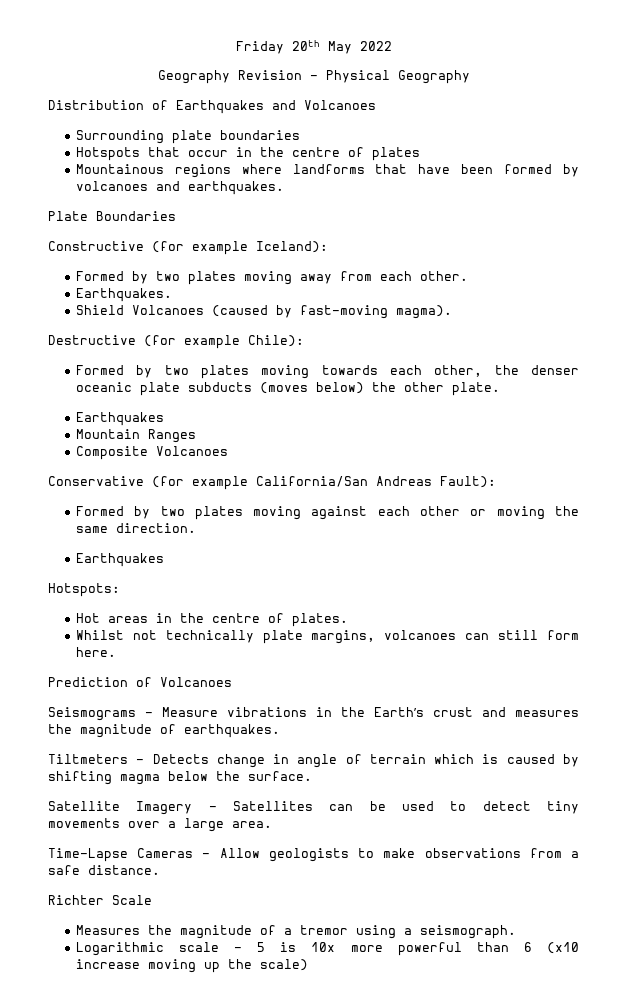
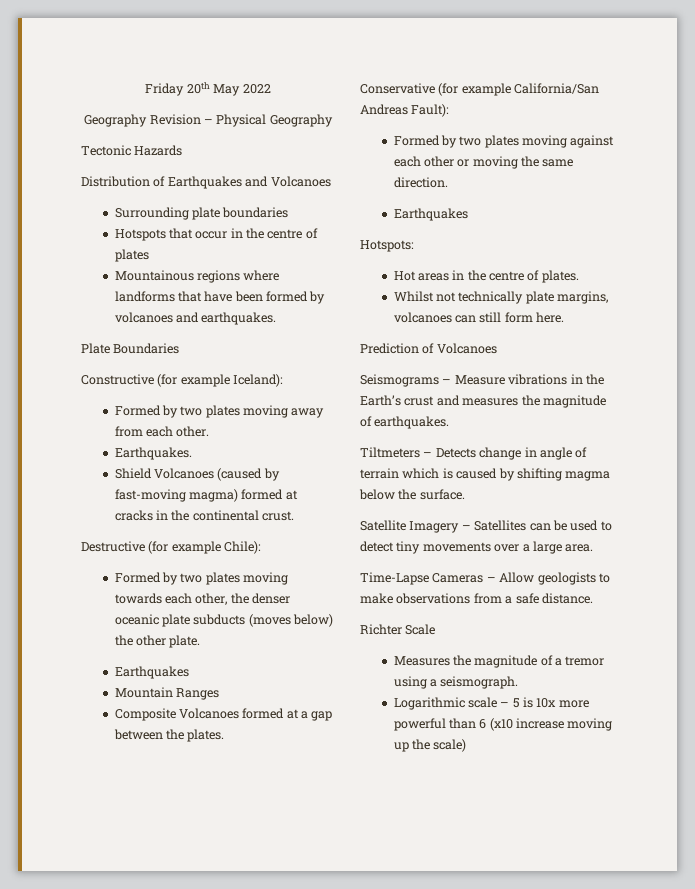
+ Tectonic Hazards
- Shield Volcanoes (caused by fast-moving magma).
+ Shield Volcanoes (caused by fast-moving magma) formed at cracks in the continental crust.
- Composite Volcanoes
+ Composite Volcanoes formed at a gap between the plates.

